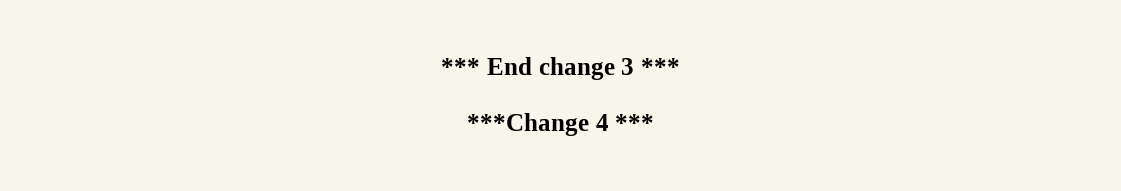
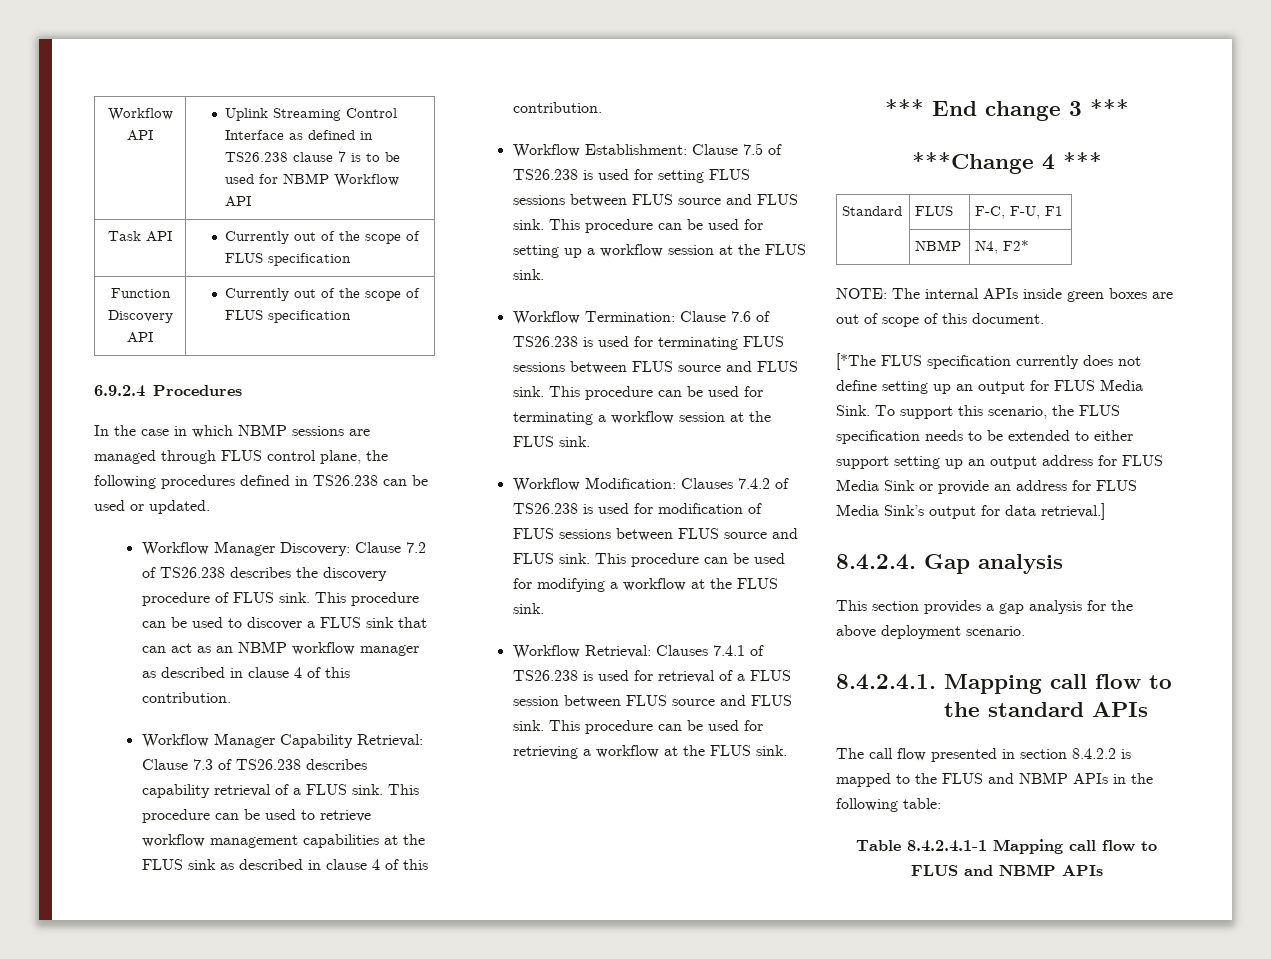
+ Workflow API | Uplink Streaming Control Interface as defined in TS26.238 clause 7 is to be used for NBMP Workflow API
+ Task API | Currently out of the scope of FLUS specification
+ Function Discovery API | Currently out of the scope of FLUS specification
+ 6.9.2.4 Procedures
+ In the case in which NBMP sessions are managed through FLUS control plane, the following procedures defined in TS26.238 can be used or updated.
+ Workflow Manager Discovery: Clause 7.2 of TS26.238 describes the discovery procedure of FLUS sink. This procedure can be used to discover a FLUS sink that can act as an NBMP workflow manager as described in clause 4 of this contribution.
+ Workflow Manager Capability Retrieval: Clause 7.3 of TS26.238 describes capability retrieval of a FLUS sink. This procedure can be used to retrieve workflow management capabilities at the FLUS sink as described in clause 4 of this contribution.
+ Workflow Establishment: Clause 7.5 of TS26.238 is used for setting FLUS sessions between FLUS source and FLUS sink. This procedure can be used for setting up a workflow session at the FLUS sink.
+ Workflow Termination: Clause 7.6 of TS26.238 is used for terminating FLUS sessions between FLUS source and FLUS sink. This procedure can be used for terminating a workflow session at the FLUS sink.
+ Workflow Modification: Clauses 7.4.2 of TS26.238 is used for modification of FLUS sessions between FLUS source and FLUS sink. This procedure can be used for modifying a workflow at the FLUS sink.
+ Workflow Retrieval: Clauses 7.4.1 of TS26.238 is used for retrieval of a FLUS session between FLUS source and FLUS sink. This procedure can be used for retrieving a workflow at the FLUS sink.
+ Standard | FLUS | F-C, F-U, F1
+ | NBMP | N4, F2*
+ NOTE: The internal APIs inside green boxes are out of scope of this document.
+ [*The FLUS specification currently does not define setting up an output for FLUS Media Sink. To support this scenario, the FLUS specification needs to be extended to either support setting up an output address for FLUS Media Sink or provide an address for FLUS Media Sink’s output for data retrieval.]
+ 8.4.2.4. Gap analysis
+ This section provides a gap analysis for the above deployment scenario.
+ 8.4.2.4.1. Mapping call flow to the standard APIs
+ The call flow presented in section 8.4.2.2 is mapped to the FLUS and NBMP APIs in the following table:
+ Table 8.4.2.4.1-1 Mapping call flow to FLUS and NBMP APIs

